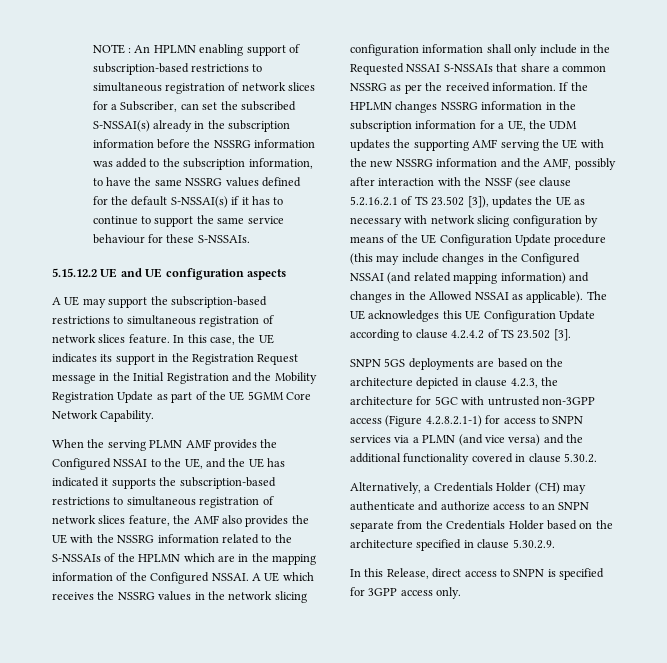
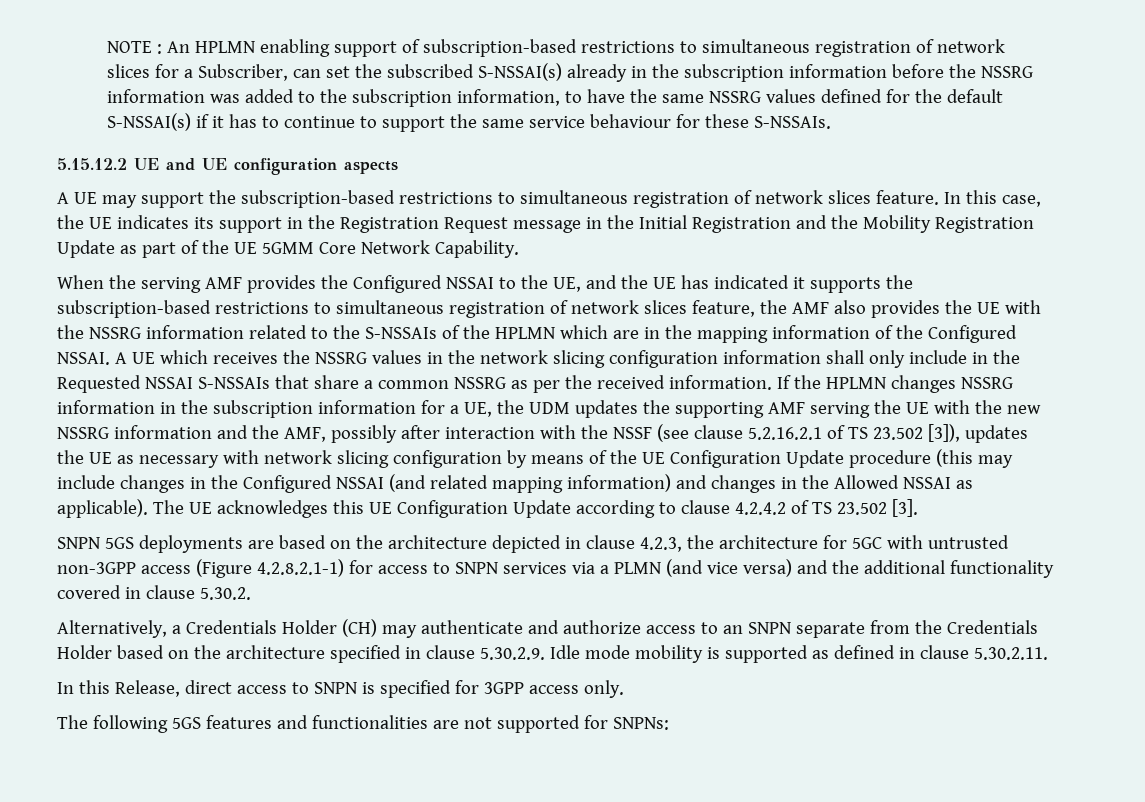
- When the serving PLMN AMF provides the Configured NSSAI to the UE, and the UE has indicated it supports the subscription-based restrictions to simultaneous registration of network slices feature, the AMF also provides the UE with the NSSRG information related to the S-NSSAIs of the HPLMN which are in the mapping information of the Configured NSSAI.
+ When the serving AMF provides the Configured NSSAI to the UE, and the UE has indicated it supports the subscription-based restrictions to simultaneous registration of network slices feature, the AMF also provides the UE with the NSSRG information related to the S-NSSAIs of the HPLMN which are in the mapping information of the Configured NSSAI.
- Alternatively, a Credentials Holder (CH) may authenticate and authorize access to an SNPN separate from the Credentials Holder based on the architecture specified in clause 5.30.2.9.
+ Alternatively, a Credentials Holder (CH) may authenticate and authorize access to an SNPN separate from the Credentials Holder based on the architecture specified in clause 5.30.2.9. Idle mode mobility is supported as defined in clause 5.30.2.11.
+ The following 5GS features and functionalities are not supported for SNPNs:

